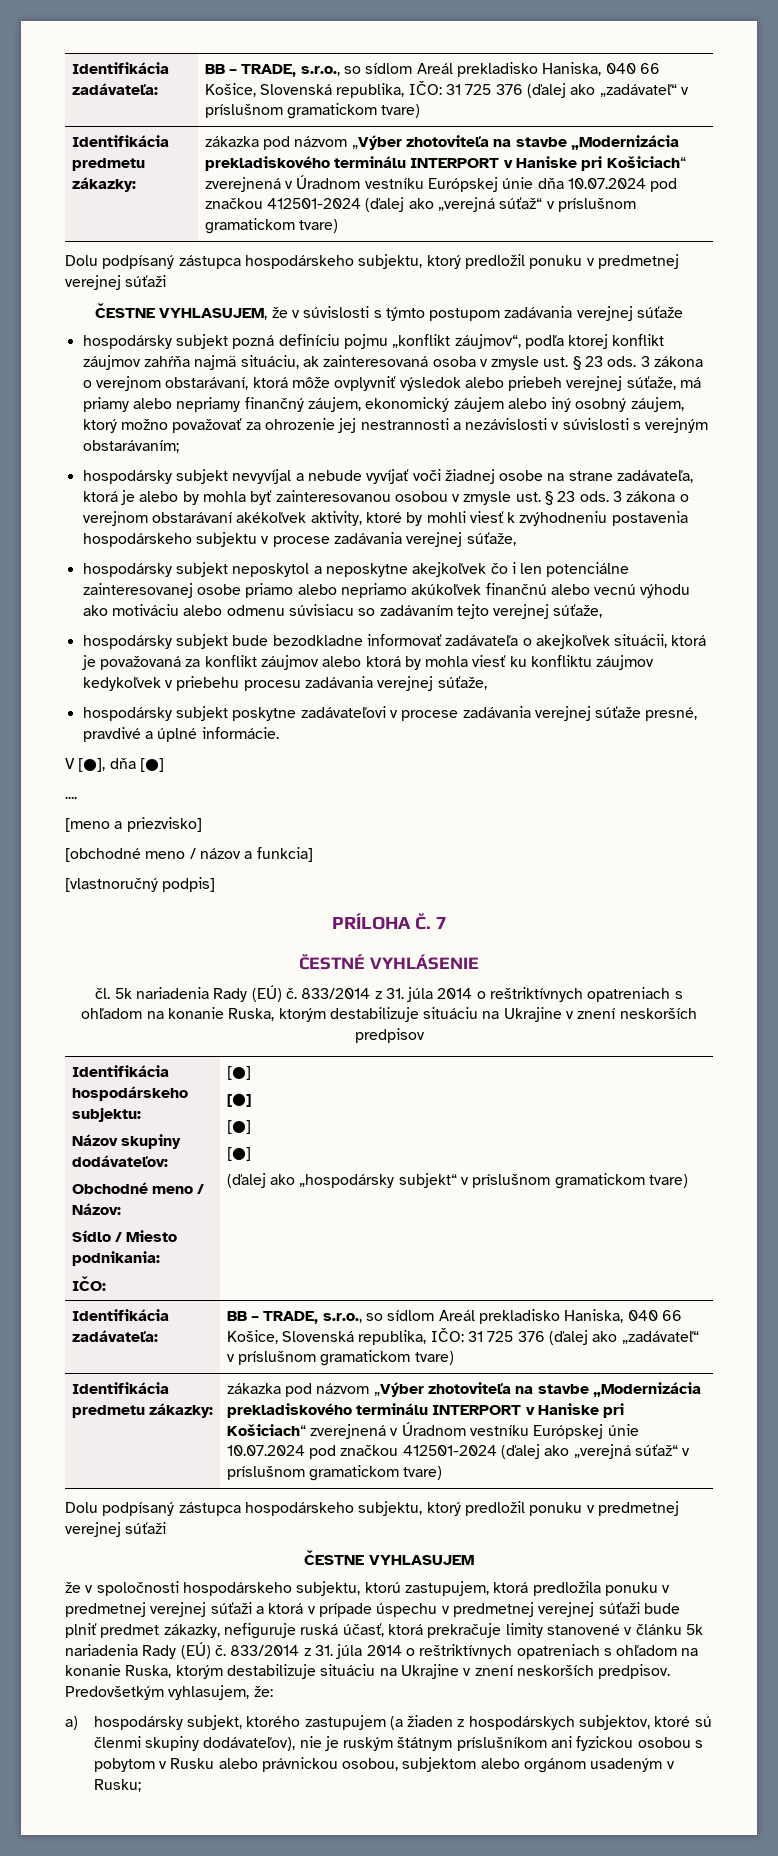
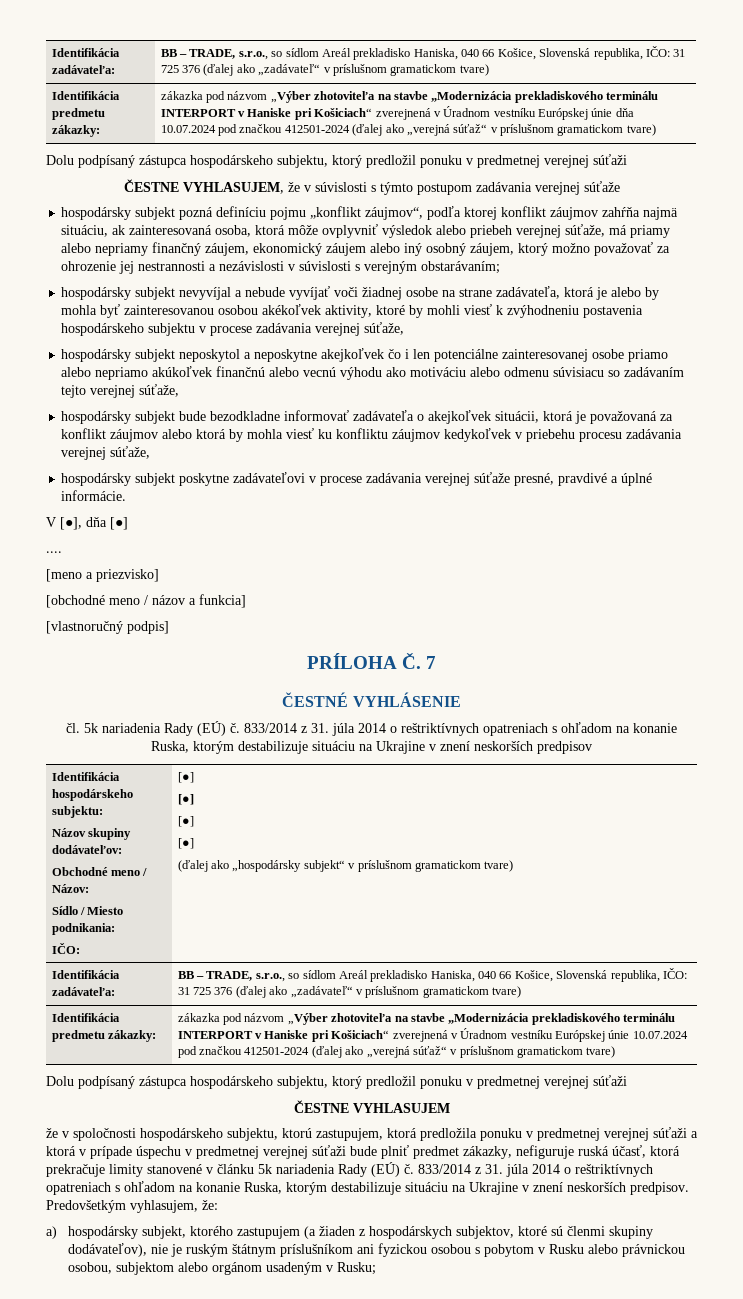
- hospodársky subjekt pozná definíciu pojmu „konflikt záujmov“, podľa ktorej konflikt záujmov zahŕňa najmä situáciu, ak zainteresovaná osoba v zmysle ust. § 23 ods. 3 zákona o verejnom obstarávaní, ktorá môže ovplyvniť výsledok alebo priebeh verejnej súťaže, má priamy alebo nepriamy finančný záujem, ekonomický záujem alebo iný osobný záujem, ktorý možno považovať za ohrozenie jej nestrannosti a nezávislosti v súvislosti s verejným obstarávaním;
+ hospodársky subjekt pozná definíciu pojmu „konflikt záujmov“, podľa ktorej konflikt záujmov zahŕňa najmä situáciu, ak zainteresovaná osoba, ktorá môže ovplyvniť výsledok alebo priebeh verejnej súťaže, má priamy alebo nepriamy finančný záujem, ekonomický záujem alebo iný osobný záujem, ktorý možno považovať za ohrozenie jej nestrannosti a nezávislosti v súvislosti s verejným obstarávaním;
- hospodársky subjekt nevyvíjal a nebude vyvíjať voči žiadnej osobe na strane zadávateľa, ktorá je alebo by mohla byť zainteresovanou osobou v zmysle ust. § 23 ods. 3 zákona o verejnom obstarávaní akékoľvek aktivity, ktoré by mohli viesť k zvýhodneniu postavenia hospodárskeho subjektu v procese zadávania verejnej súťaže,
+ hospodársky subjekt nevyvíjal a nebude vyvíjať voči žiadnej osobe na strane zadávateľa, ktorá je alebo by mohla byť zainteresovanou osobou akékoľvek aktivity, ktoré by mohli viesť k zvýhodneniu postavenia hospodárskeho subjektu v procese zadávania verejnej súťaže,

